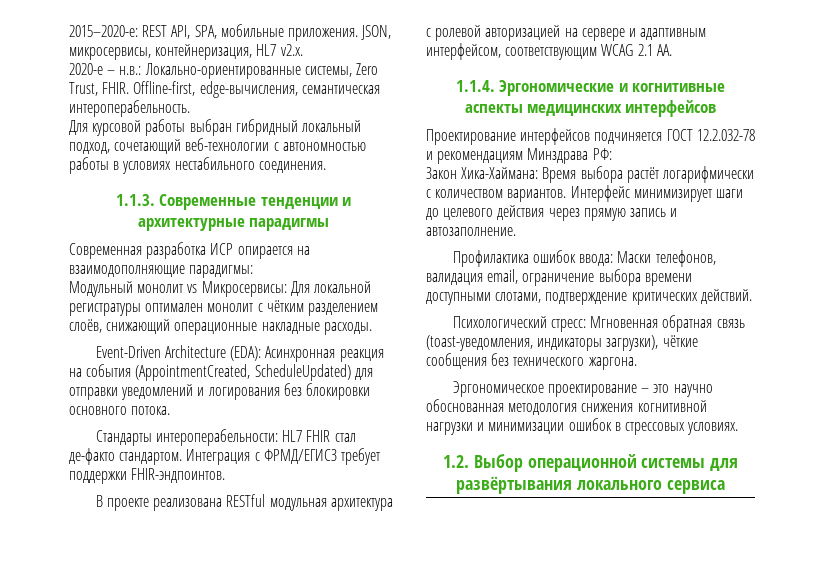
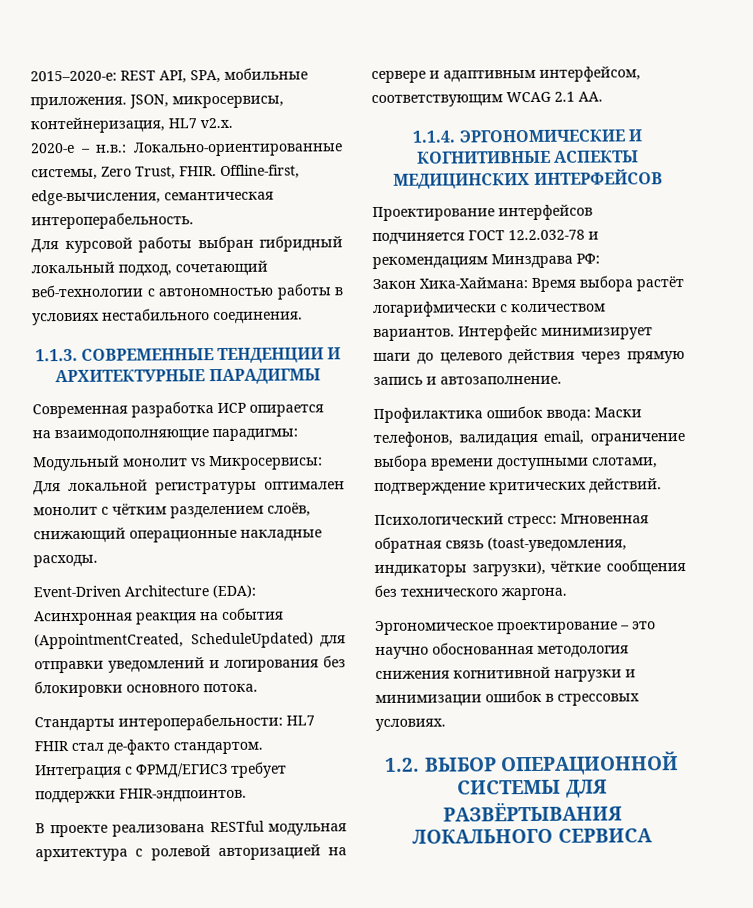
- 1.1.3. Современные тенденции и архитектурные парадигмы
+ 1.1.3. СОВРЕМЕННЫЕ ТЕНДЕНЦИИ И АРХИТЕКТУРНЫЕ ПАРАДИГМЫ
- 1.1.4. Эргономические и когнитивные аспекты медицинских интерфейсов
+ 1.1.4. ЭРГОНОМИЧЕСКИЕ И КОГНИТИВНЫЕ АСПЕКТЫ МЕДИЦИНСКИХ ИНТЕРФЕЙСОВ
- 1.2. Выбор операционной системы для развёртывания локального сервиса
+ 1.2. ВЫБОР ОПЕРАЦИОННОЙ СИСТЕМЫ ДЛЯ РАЗВЁРТЫВАНИЯ ЛОКАЛЬНОГО СЕРВИСА

